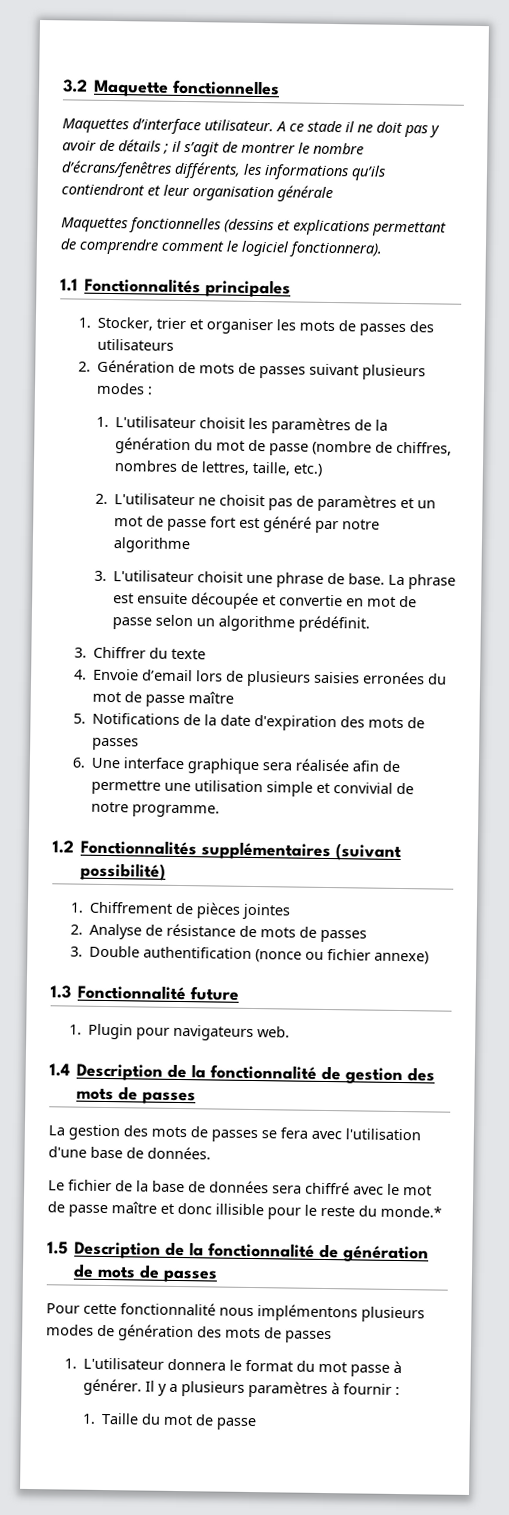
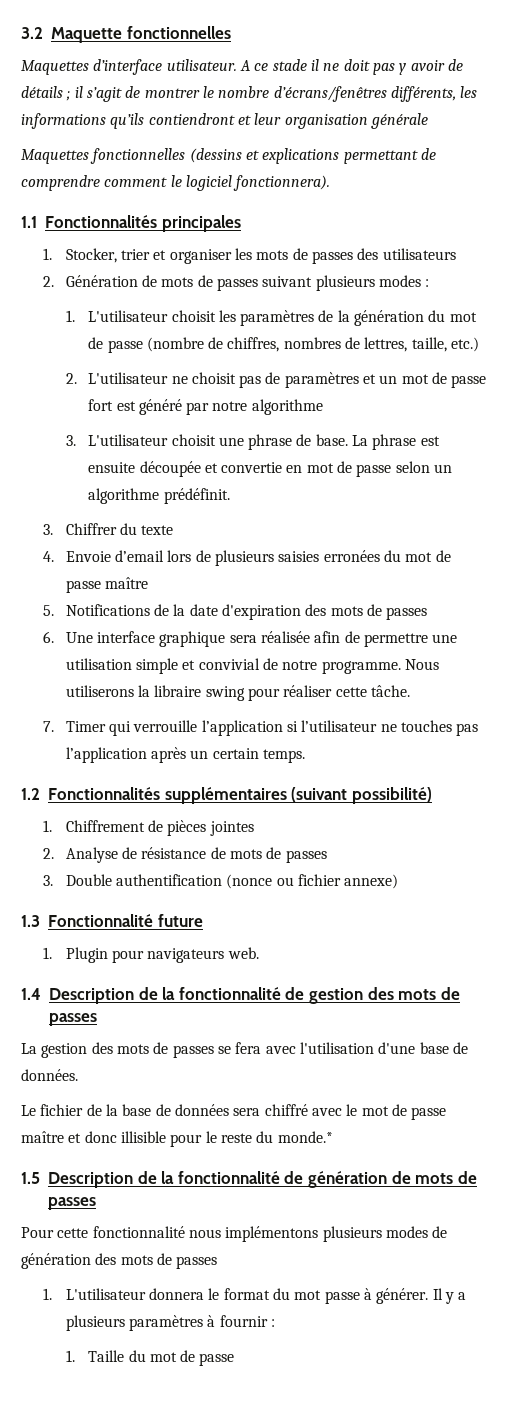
+ Nous utiliserons la libraire swing pour réaliser cette tâche.
+ 7. Timer qui verrouille l’application si l’utilisateur ne touches pas l’application après un certain temps.

